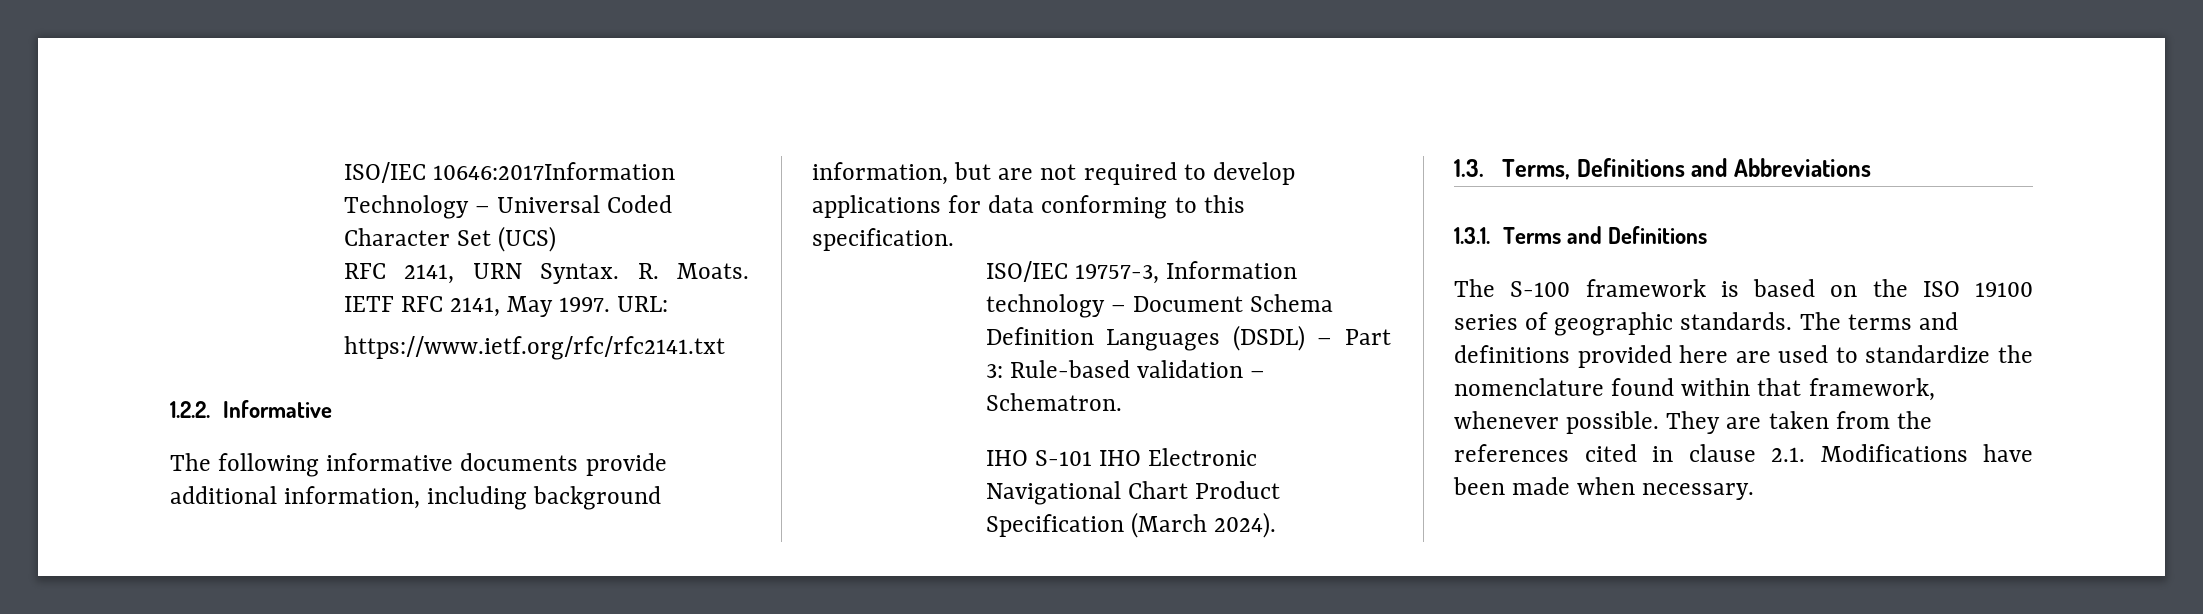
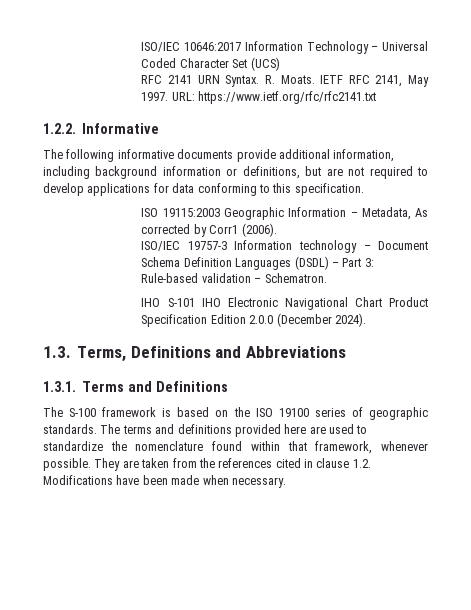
- ISO/IEC 10646:2017Information Technology – Universal Coded Character Set (UCS)
+ ISO/IEC 10646:2017 Information Technology – Universal Coded Character Set (UCS)
- RFC 2141, URN Syntax.
+ RFC 2141 URN Syntax.
- URL:
- https://www.ietf.org/rfc/rfc2141.txt
+ URL: https://www.ietf.org/rfc/rfc2141.txt
- The following informative documents provide additional information, including background information, but are not required to develop applications for data conforming to this specification.
+ The following informative documents provide additional information, including background information or definitions, but are not required to develop applications for data conforming to this specification.
- ISO/IEC 19757-3, Information technology – Document Schema Definition Languages (DSDL) – Part 3: Rule-based validation – Schematron.
+ ISO 19115:2003 Geographic Information – Metadata, As corrected by Corr1 (2006).
+ ISO/IEC 19757-3 Information technology – Document Schema Definition Languages (DSDL) – Part 3: Rule-based validation – Schematron.
- IHO S-101 IHO Electronic Navigational Chart Product Specification (March 2024).
+ IHO S-101 IHO Electronic Navigational Chart Product Specification Edition 2.0.0 (December 2024).
- They are taken from the references cited in clause 2.1. Modifications have been made when necessary.
+ They are taken from the references cited in clause 1.2. Modifications have been made when necessary.

